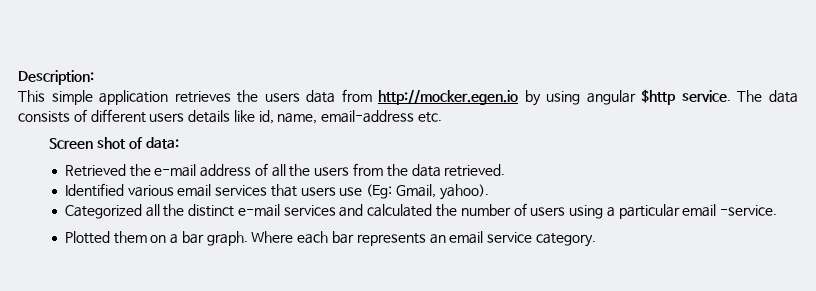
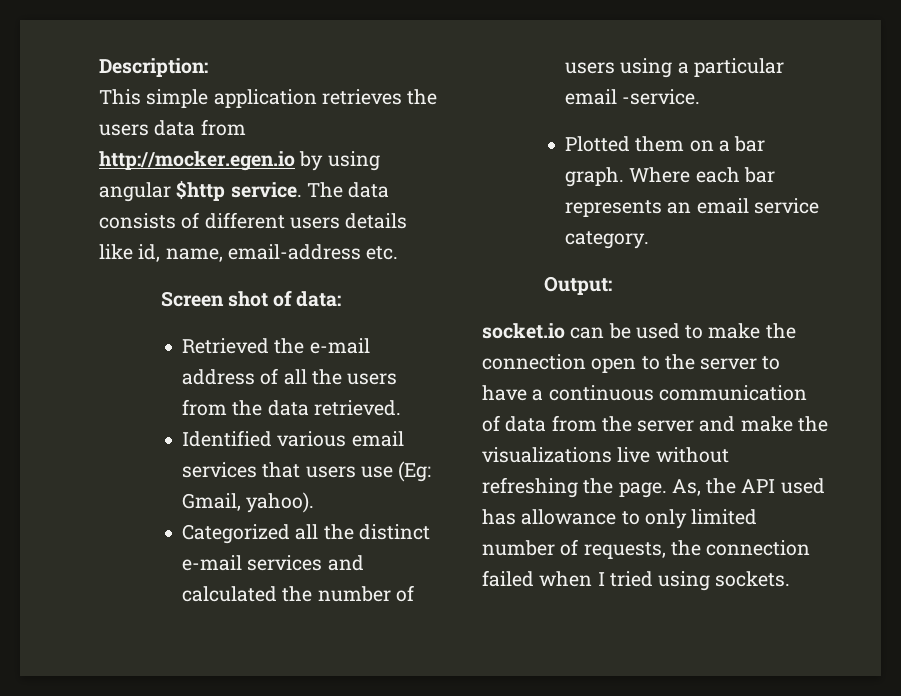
+ Output:
+ socket.io can be used to make the connection open to the server to have a continuous communication of data from the server and make the visualizations live without refreshing the page. As, the API used has allowance to only limited number of requests, the connection failed when I tried using sockets.

